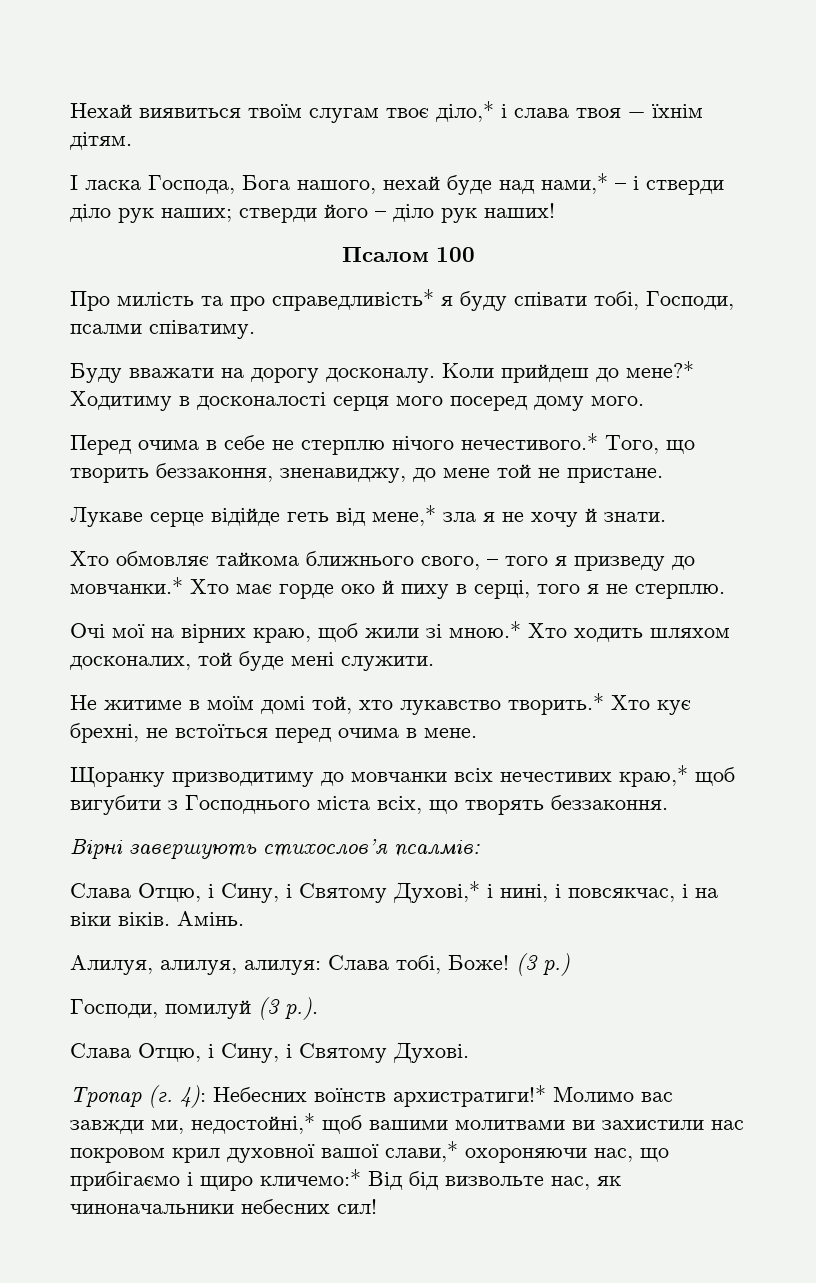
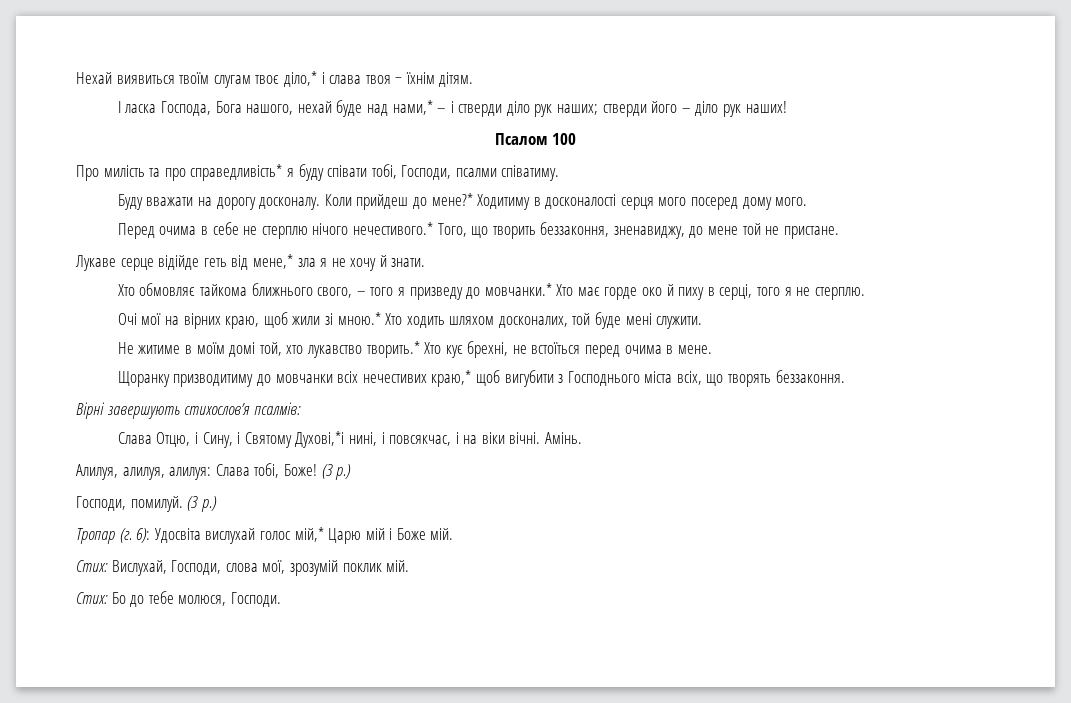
- Слава Отцю, і Сину, і Святому Духові,* і нині, і повсякчас, і на віки віків.
+ Слава Отцю, і Сину, і Святому Духові,*і нині, і повсякчас, і на віки вічні.
- Господи, помилуй (3 р.).
- Слава Отцю, і Сину, і Святому Духові.
- Тропар (г. 4): Небесних воїнств архистратиги!* Молимо вас завжди ми, недостойні,* щоб вашими молитвами ви захистили нас покровом крил духовної вашої слави,* охороняючи нас, що прибігаємо і щиро кличемо:* Від бід визвольте нас, як чиноначальники небесних сил!
+ Господи, помилуй. (3 р.)
+ Тропар (г. 6): Удосвіта вислухай голос мій,* Царю мій і Боже мій.
+ Стих: Вислухай, Господи, слова мої, зрозумій поклик мій.
+ Стих: Бо до тебе молюся, Господи.

